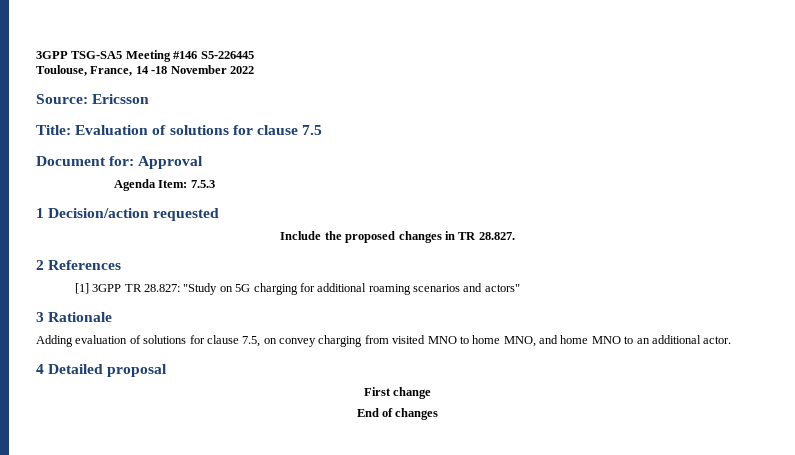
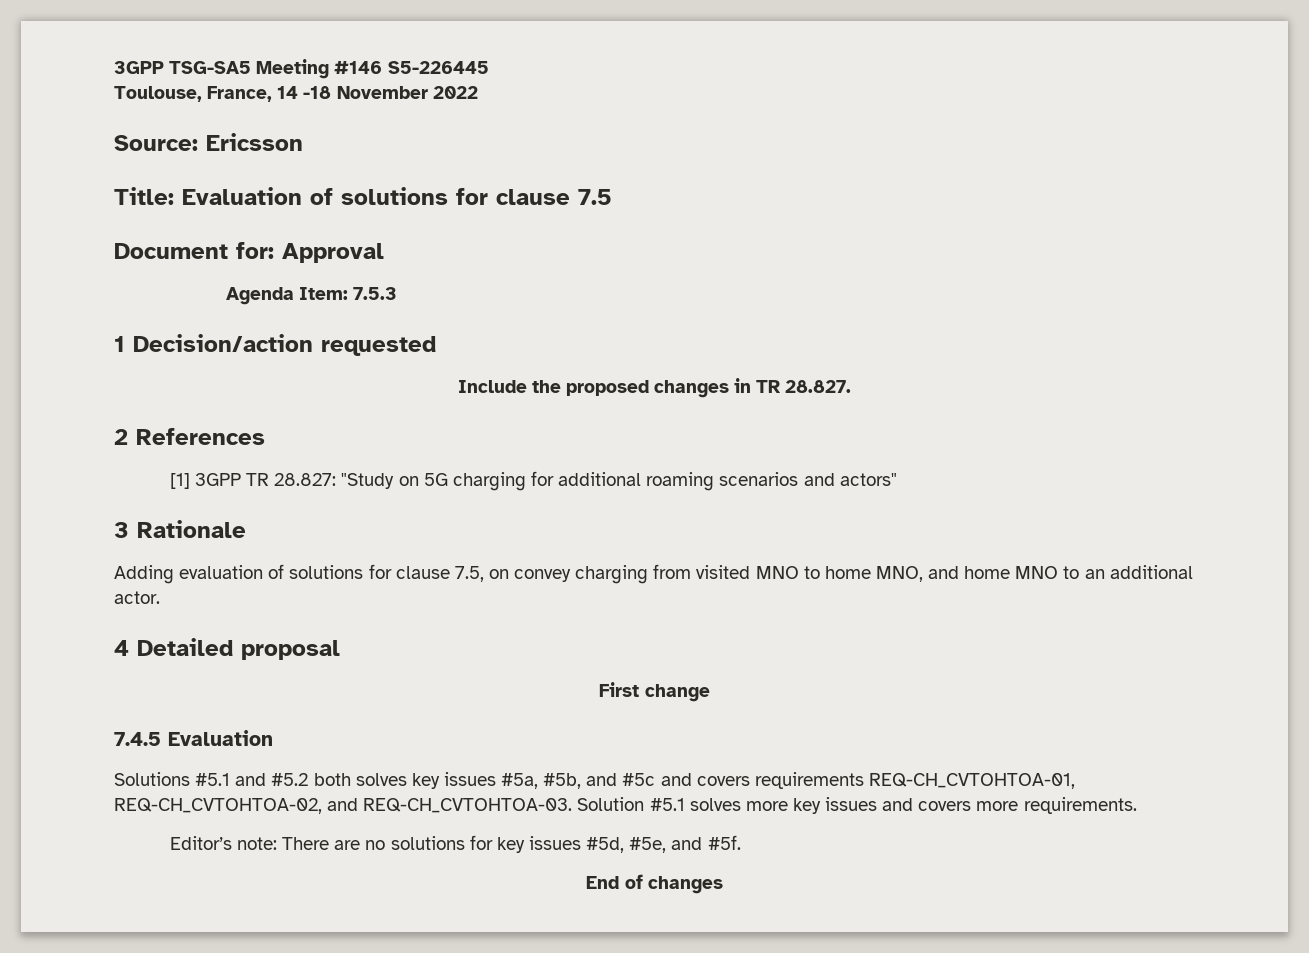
+ 7.4.5 Evaluation
+ Solutions #5.1 and #5.2 both solves key issues #5a, #5b, and #5c and covers requirements REQ-CH_CVTOHTOA-01, REQ-CH_CVTOHTOA-02, and REQ-CH_CVTOHTOA-03. Solution #5.1 solves more key issues and covers more requirements.
+ Editor’s note: There are no solutions for key issues #5d, #5e, and #5f.

